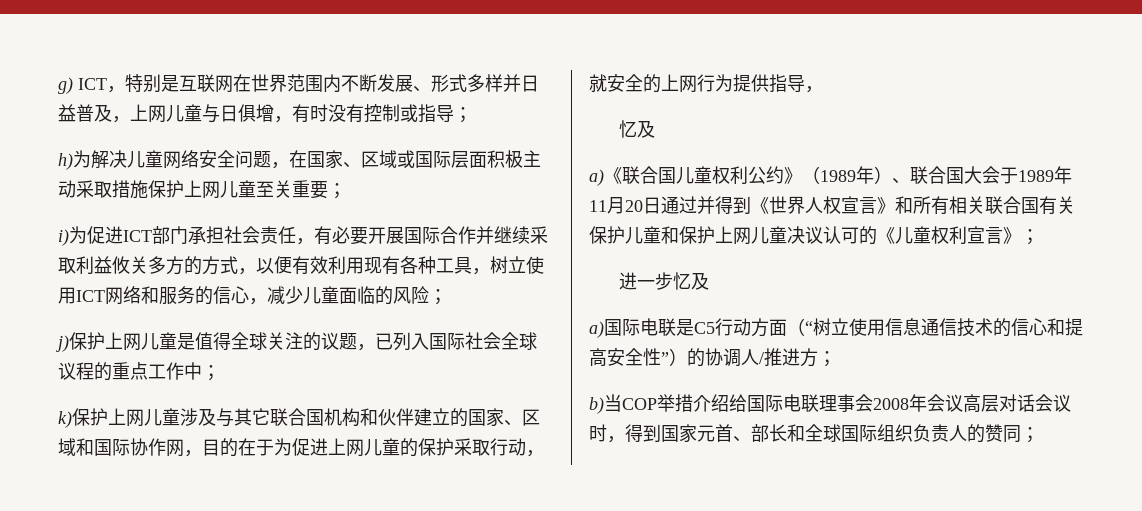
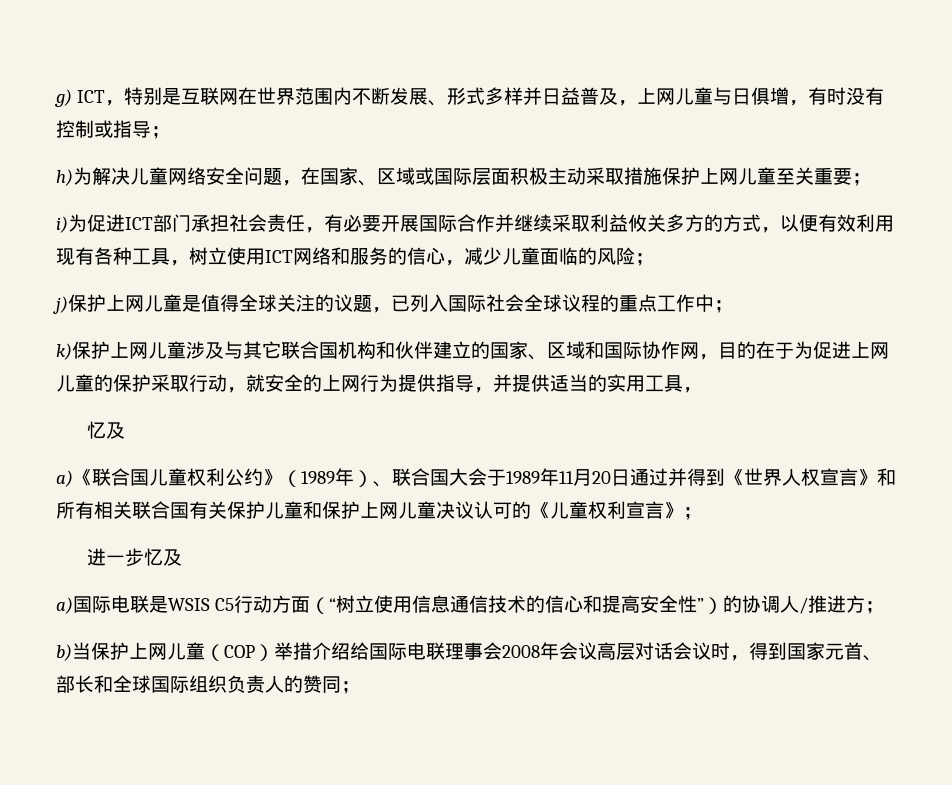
- k)保护上网儿童涉及与其它联合国机构和伙伴建立的国家、区域和国际协作网，目的在于为促进上网儿童的保护采取行动，就安全的上网行为提供指导，
+ k)保护上网儿童涉及与其它联合国机构和伙伴建立的国家、区域和国际协作网，目的在于为促进上网儿童的保护采取行动，就安全的上网行为提供指导，并提供适当的实用工具，
- a)国际电联是C5行动方面（“树立使用信息通信技术的信心和提高安全性”）的协调人/推进方；
+ a)国际电联是WSIS C5行动方面（“树立使用信息通信技术的信心和提高安全性”）的协调人/推进方；
- b)当COP举措介绍给国际电联理事会2008年会议高层对话会议时，得到国家元首、部长和全球国际组织负责人的赞同；
+ b)当保护上网儿童（COP）举措介绍给国际电联理事会2008年会议高层对话会议时，得到国家元首、部长和全球国际组织负责人的赞同；

